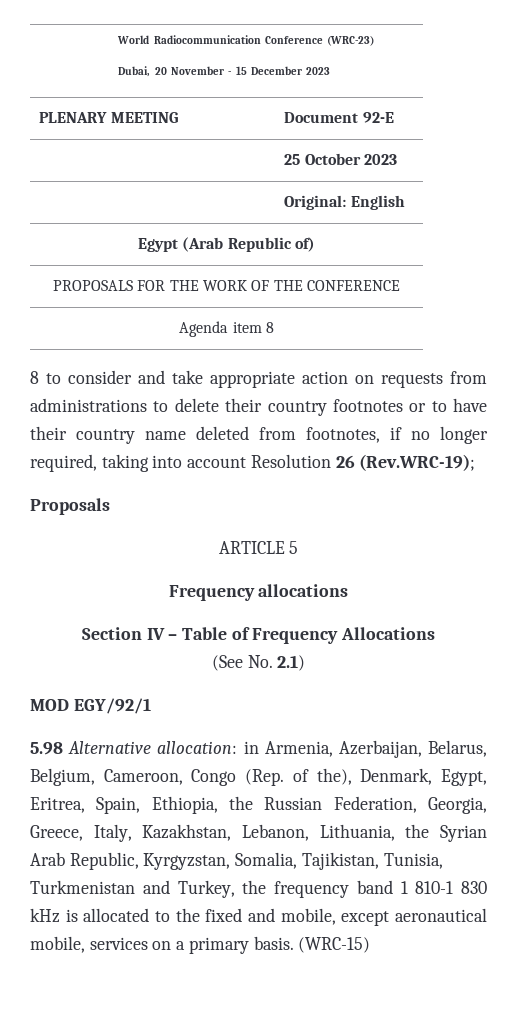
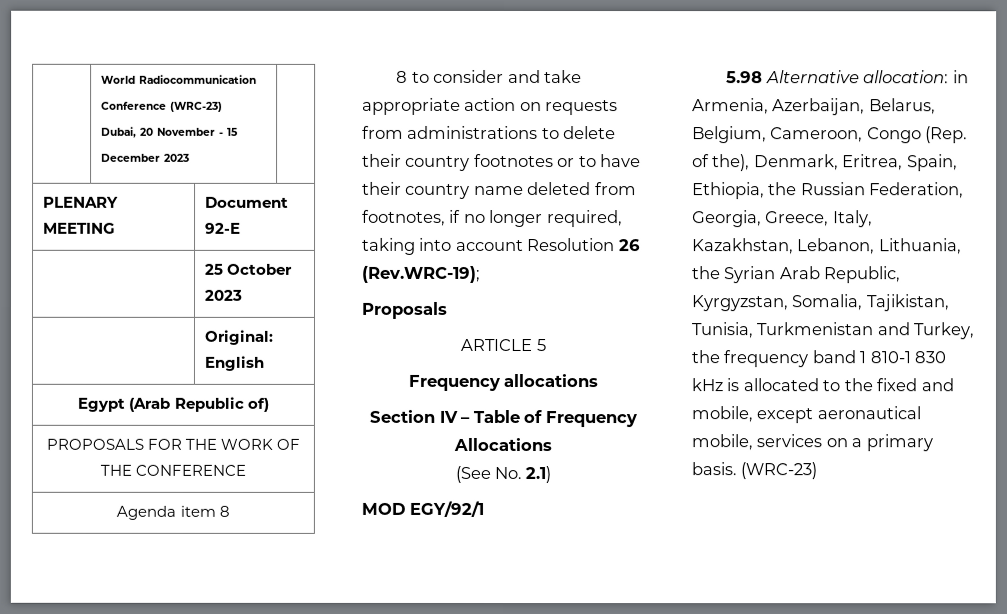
- 5.98 Alternative allocation: in Armenia, Azerbaijan, Belarus, Belgium, Cameroon, Congo (Rep. of the), Denmark, Egypt, Eritrea, Spain, Ethiopia, the Russian Federation, Georgia, Greece, Italy, Kazakhstan, Lebanon, Lithuania, the Syrian Arab Republic, Kyrgyzstan, Somalia, Tajikistan, Tunisia, Turkmenistan and Turkey, the frequency band 1 810-1 830 kHz is allocated to the fixed and mobile, except aeronautical mobile, services on a primary basis. (WRC-15)
+ 5.98 Alternative allocation: in Armenia, Azerbaijan, Belarus, Belgium, Cameroon, Congo (Rep. of the), Denmark, Eritrea, Spain, Ethiopia, the Russian Federation, Georgia, Greece, Italy, Kazakhstan, Lebanon, Lithuania, the Syrian Arab Republic, Kyrgyzstan, Somalia, Tajikistan, Tunisia, Turkmenistan and Turkey, the frequency band 1 810-1 830 kHz is allocated to the fixed and mobile, except aeronautical mobile, services on a primary basis. (WRC-23)

